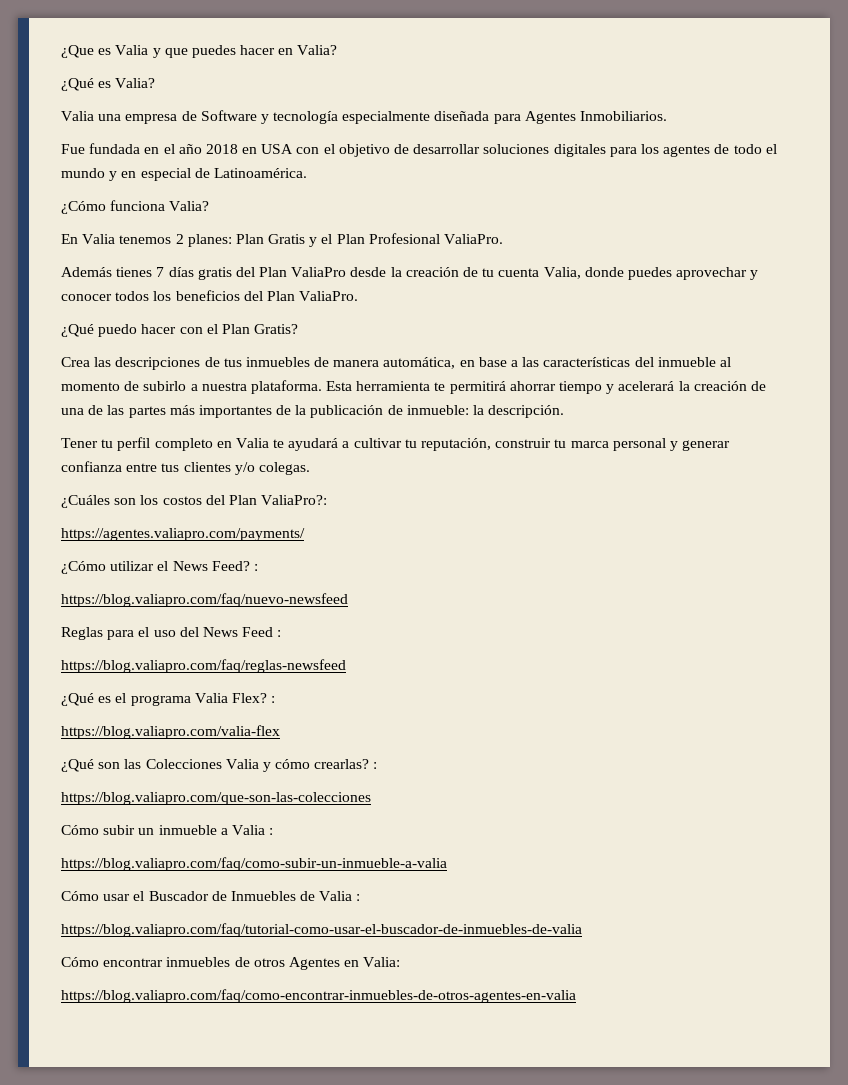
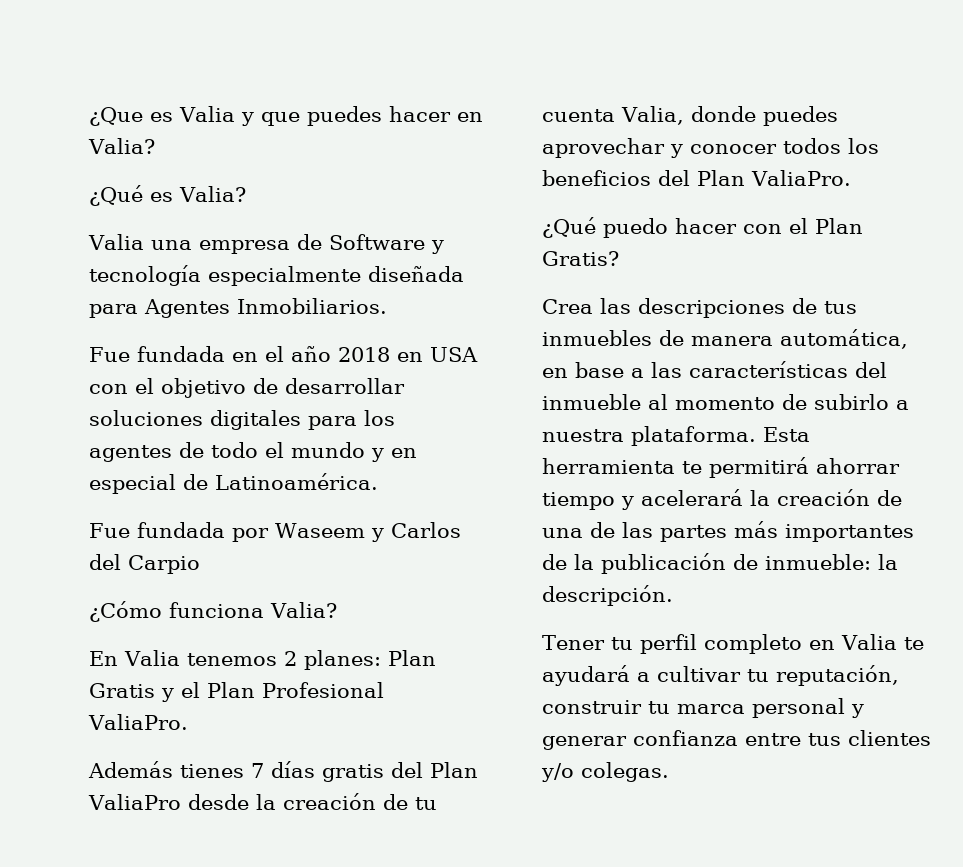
+ Fue fundada por Waseem y Carlos del Carpio
- ¿Cuáles son los costos del Plan ValiaPro?:
- https://agentes.valiapro.com/payments/
- ¿Cómo utilizar el News Feed? :
- https://blog.valiapro.com/faq/nuevo-newsfeed
- Reglas para el uso del News Feed :
- https://blog.valiapro.com/faq/reglas-newsfeed
- ¿Qué es el programa Valia Flex? :
- https://blog.valiapro.com/valia-flex
- ¿Qué son las Colecciones Valia y cómo crearlas? :
- https://blog.valiapro.com/que-son-las-colecciones
- Cómo subir un inmueble a Valia :
- https://blog.valiapro.com/faq/como-subir-un-inmueble-a-valia
- Cómo usar el Buscador de Inmuebles de Valia :
- https://blog.valiapro.com/faq/tutorial-como-usar-el-buscador-de-inmuebles-de-valia
- Cómo encontrar inmuebles de otros Agentes en Valia:
- https://blog.valiapro.com/faq/como-encontrar-inmuebles-de-otros-agentes-en-valia

